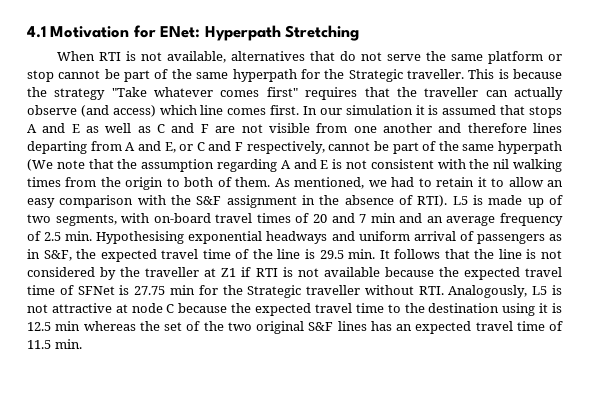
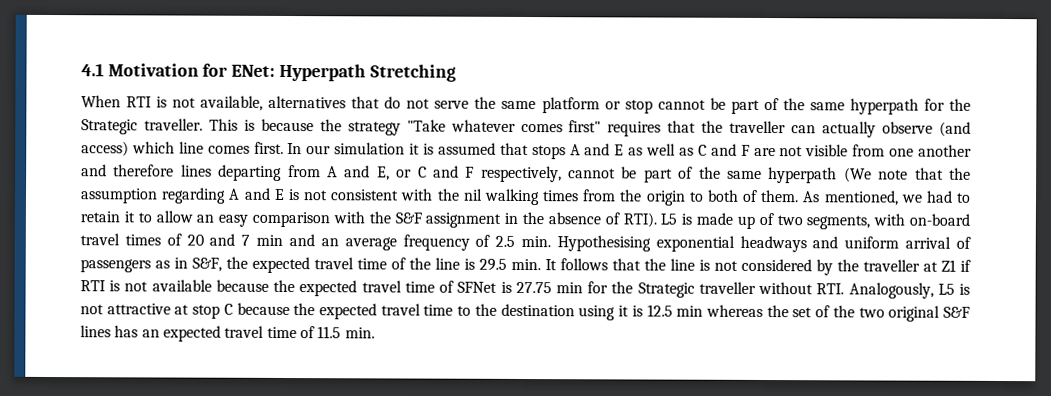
- L5 is made up of two segments, with on-board travel times of 20 and 7 min and an average frequency of 2.5 min. Hypothesising exponential headways and uniform arrival of passengers as in S&F, the expected travel time of the line is 29.5 min. It follows that the line is not considered by the traveller at Z1 if RTI is not available because the expected travel time of SFNet is 27.75 min for the Strategic traveller without RTI. Analogously, L5 is not attractive at node C because the expected travel time to the destination using it is 12.5 min whereas the set of the two original S&F lines has an expected travel time of 11.5 min.
+ L5 is made up of two segments, with on-board travel times of 20 and 7 min and an average frequency of 2.5 min. Hypothesising exponential headways and uniform arrival of passengers as in S&F, the expected travel time of the line is 29.5 min. It follows that the line is not considered by the traveller at Z1 if RTI is not available because the expected travel time of SFNet is 27.75 min for the Strategic traveller without RTI. Analogously, L5 is not attractive at stop C because the expected travel time to the destination using it is 12.5 min whereas the set of the two original S&F lines has an expected travel time of 11.5 min.

